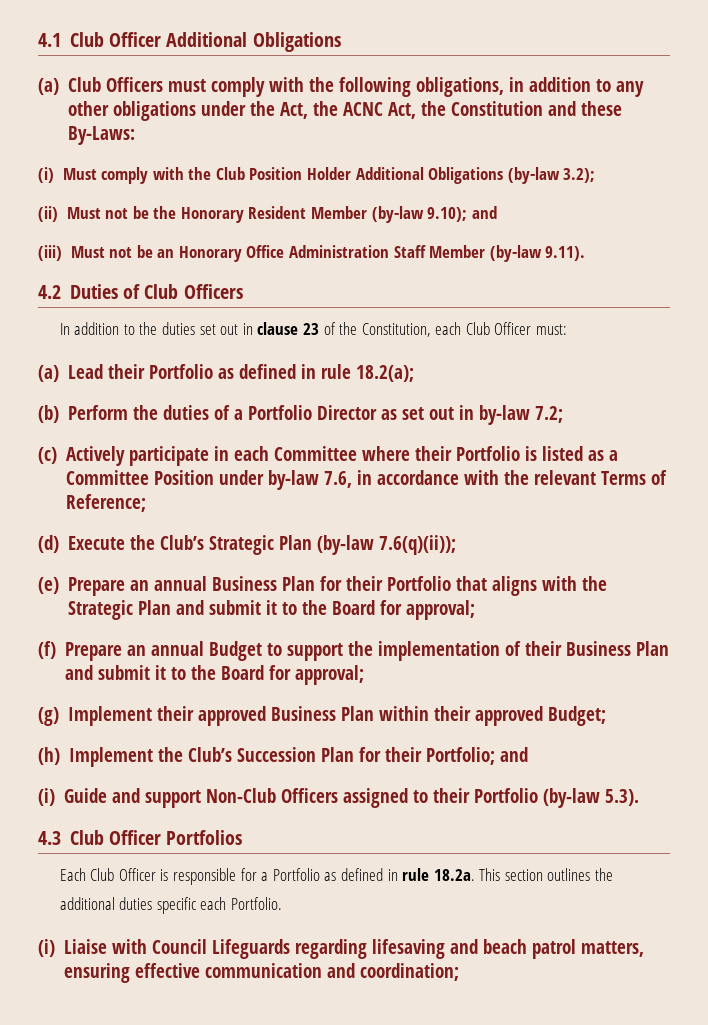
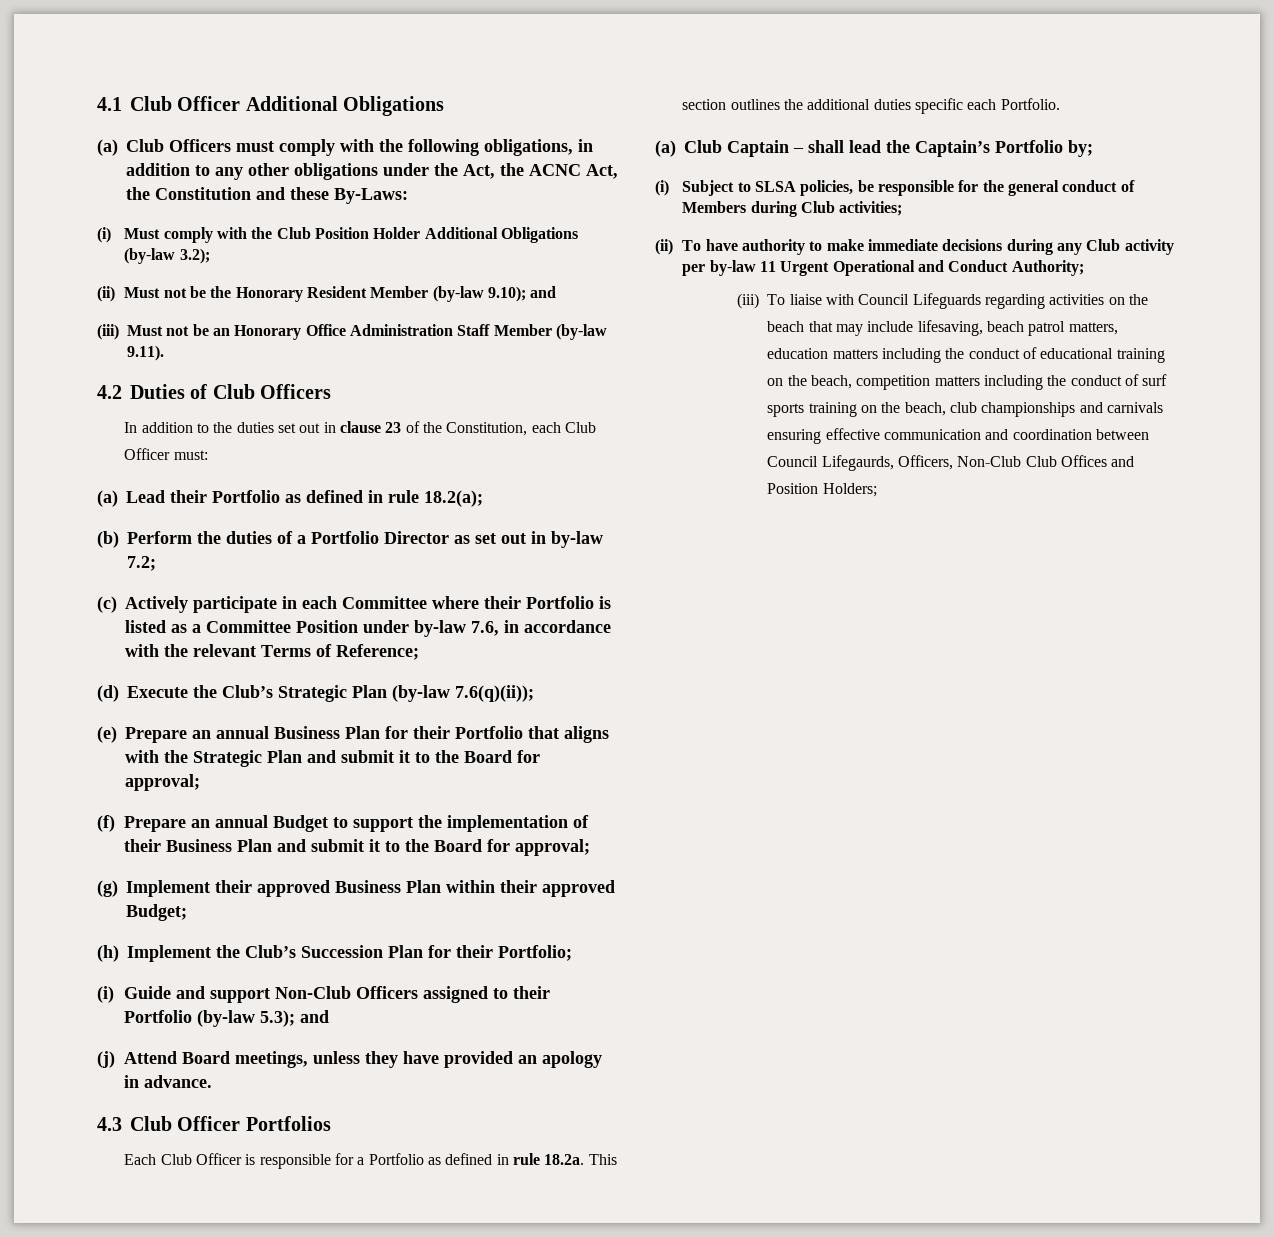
- (h) Implement the Club’s Succession Plan for their Portfolio; and
+ (h) Implement the Club’s Succession Plan for their Portfolio;
- (i) Guide and support Non-Club Officers assigned to their Portfolio (by-law 5.3).
+ (i) Guide and support Non-Club Officers assigned to their Portfolio (by-law 5.3); and
+ (j) Attend Board meetings, unless they have provided an apology in advance.
- (i) Liaise with Council Lifeguards regarding lifesaving and beach patrol matters, ensuring effective communication and coordination;
+ (a) Club Captain – shall lead the Captain’s Portfolio by;
+ (i) Subject to SLSA policies, be responsible for the general conduct of Members during Club activities;
+ (ii) To have authority to make immediate decisions during any Club activity per by-law 11 Urgent Operational and Conduct Authority;
+ (iii) To liaise with Council Lifeguards regarding activities on the beach that may include lifesaving, beach patrol matters, education matters including the conduct of educational training on the beach, competition matters including the conduct of surf sports training on the beach, club championships and carnivals ensuring effective communication and coordination between Council Lifegaurds, Officers, Non-Club Club Offices and Position Holders;

